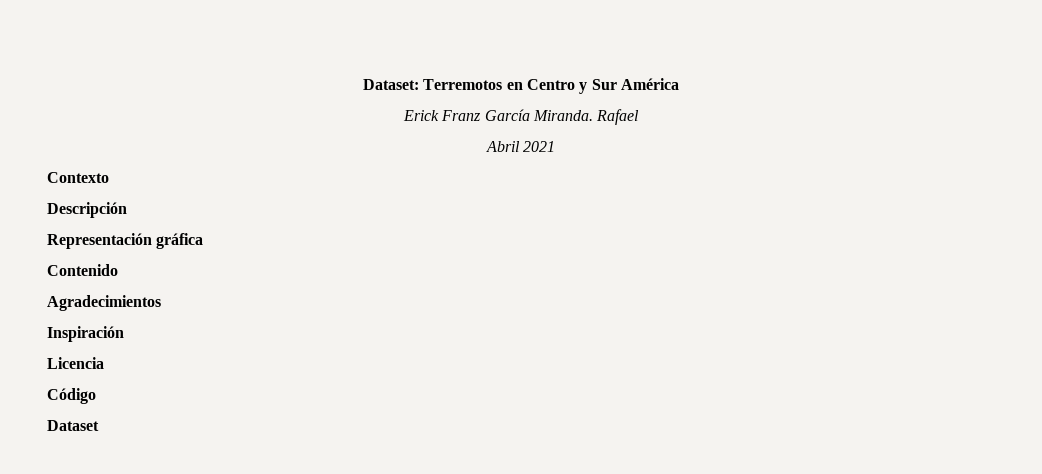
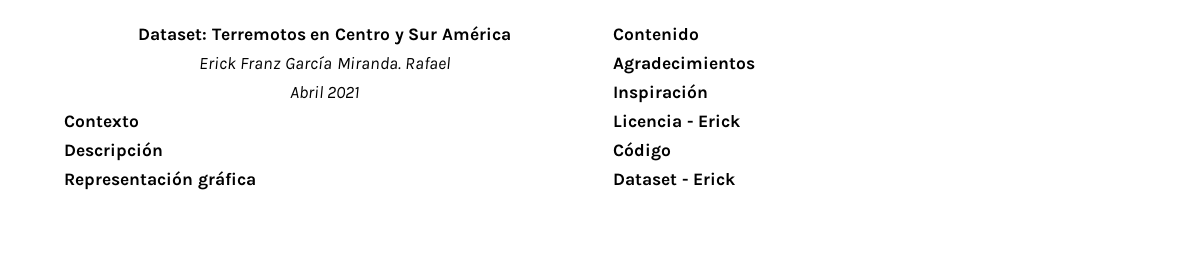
- Licencia
+ Licencia - Erick
- Dataset
+ Dataset - Erick

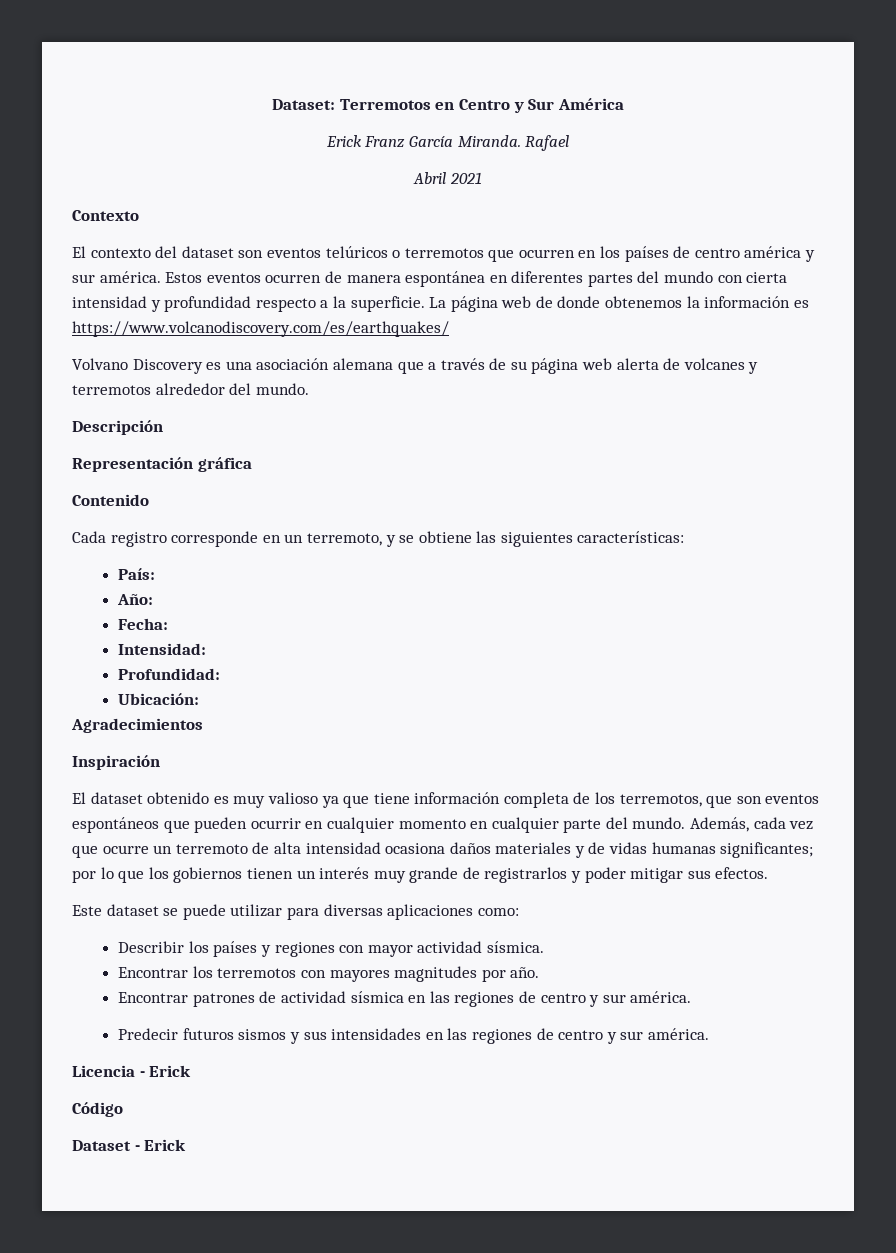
+ El contexto del dataset son eventos telúricos o terremotos que ocurren en los países de centro américa y sur américa. Estos eventos ocurren de manera espontánea en diferentes partes del mundo con cierta intensidad y profundidad respecto a la superficie. La página web de donde obtenemos la información es https://www.volcanodiscovery.com/es/earthquakes/
+ Volvano Discovery es una asociación alemana que a través de su página web alerta de volcanes y terremotos alrededor del mundo.
  Descripción
  Representación gráfica
  Contenido
+ Cada registro corresponde en un terremoto, y se obtiene las siguientes características:
+ País:
+ Año:
+ Fecha:
+ Intensidad:
+ Profundidad:
+ Ubicación:
  Agradecimientos
  Inspiración
+ El dataset obtenido es muy valioso ya que tiene información completa de los terremotos, que son eventos espontáneos que pueden ocurrir en cualquier momento en cualquier parte del mundo. Además, cada vez que ocurre un terremoto de alta intensidad ocasiona daños materiales y de vidas humanas significantes; por lo que los gobiernos tienen un interés muy grande de registrarlos y poder mitigar sus efectos.
+ Este dataset se puede utilizar para diversas aplicaciones como:
+ Describir los países y regiones con mayor actividad sísmica.
+ Encontrar los terremotos con mayores magnitudes por año.
+ Encontrar patrones de actividad sísmica en las regiones de centro y sur américa.
+ Predecir futuros sismos y sus intensidades en las regiones de centro y sur américa.

